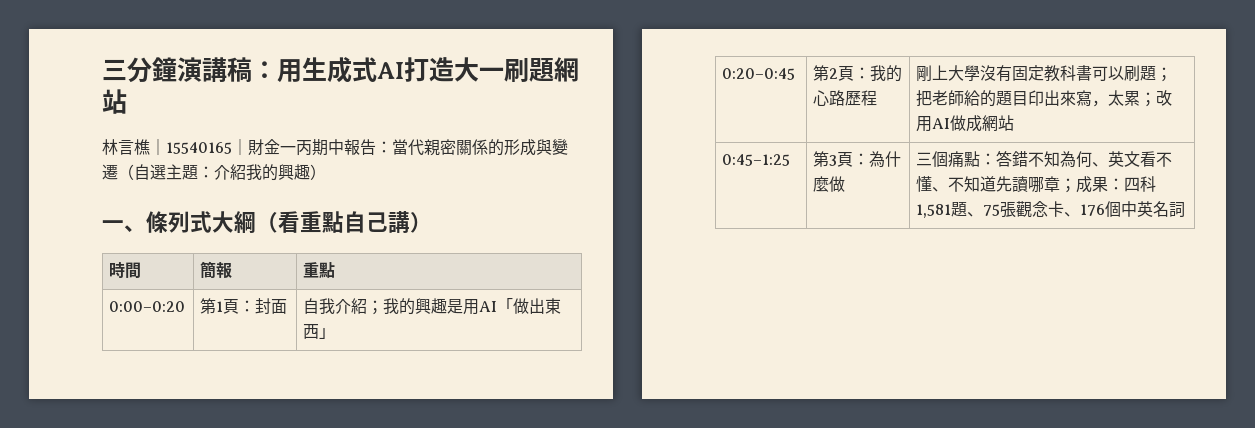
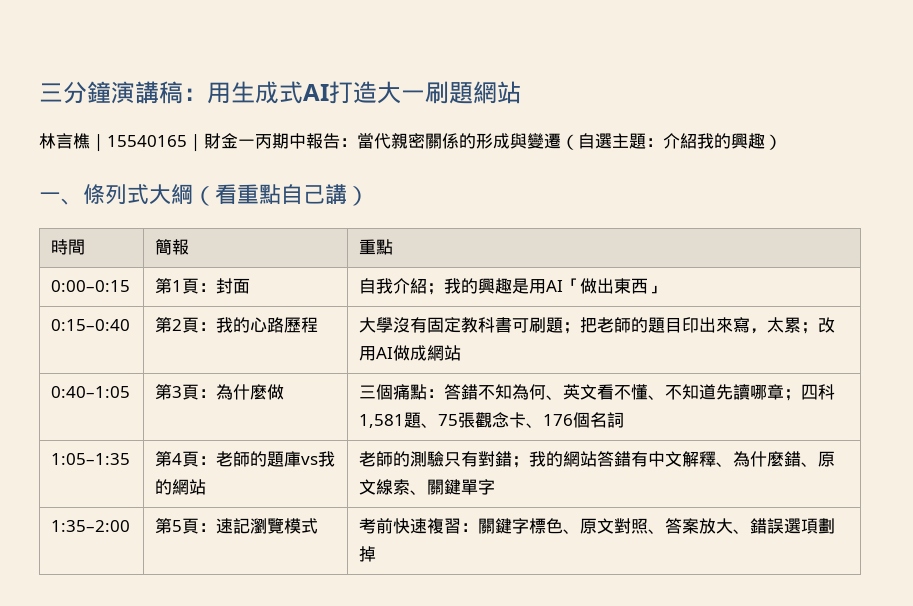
- 0:00–0:20 | 第1頁：封面 | 自我介紹；我的興趣是用AI「做出東西」
+ 0:00–0:15 | 第1頁：封面 | 自我介紹；我的興趣是用AI「做出東西」
- 0:20–0:45 | 第2頁：我的心路歷程 | 剛上大學沒有固定教科書可以刷題；把老師給的題目印出來寫，太累；改用AI做成網站
+ 0:15–0:40 | 第2頁：我的心路歷程 | 大學沒有固定教科書可刷題；把老師的題目印出來寫，太累；改用AI做成網站
- 0:45–1:25 | 第3頁：為什麼做 | 三個痛點：答錯不知為何、英文看不懂、不知道先讀哪章；成果：四科1,581題、75張觀念卡、176個中英名詞
+ 0:40–1:05 | 第3頁：為什麼做 | 三個痛點：答錯不知為何、英文看不懂、不知道先讀哪章；四科1,581題、75張觀念卡、176個名詞
+ 1:05–1:35 | 第4頁：老師的題庫vs我的網站 | 老師的測驗只有對錯；我的網站答錯有中文解釋、為什麼錯、原文線索、關鍵單字
+ 1:35–2:00 | 第5頁：速記瀏覽模式 | 考前快速複習：關鍵字標色、原文對照、答案放大、錯誤選項劃掉

